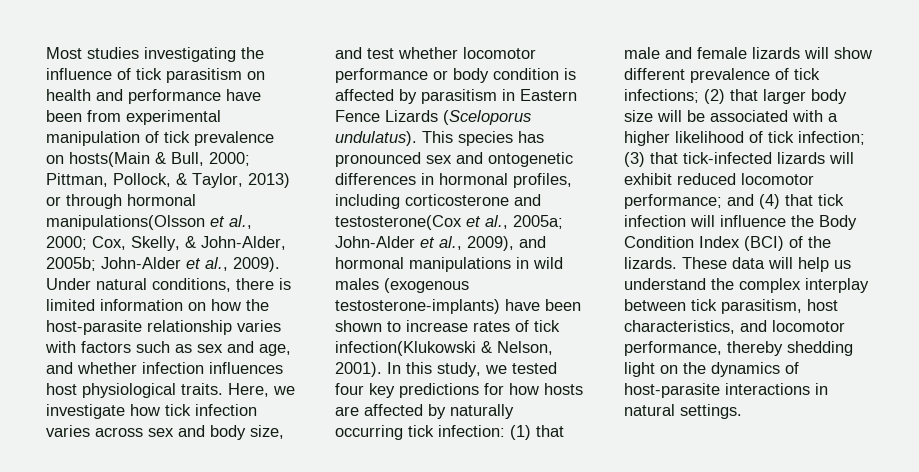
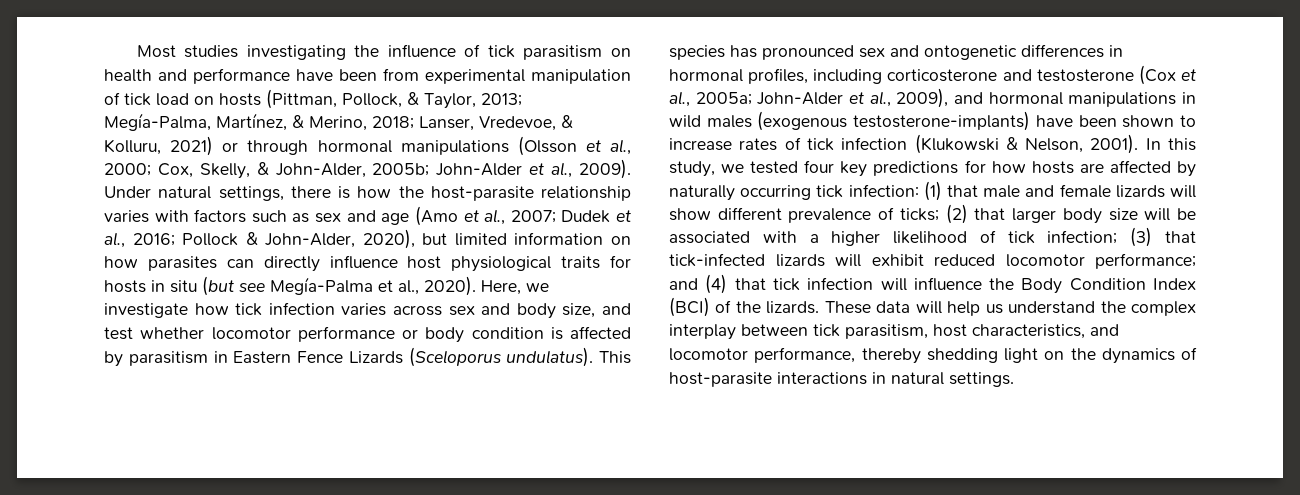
- Most studies investigating the influence of tick parasitism on health and performance have been from experimental manipulation of tick prevalence on hosts(Main & Bull, 2000; Pittman, Pollock, & Taylor, 2013) or through hormonal manipulations(Olsson et al., 2000; Cox, Skelly, & John-Alder, 2005b; John-Alder et al., 2009).
+ Most studies investigating the influence of tick parasitism on health and performance have been from experimental manipulation of tick load on hosts (Pittman, Pollock, & Taylor, 2013; Megía-Palma, Martínez, & Merino, 2018; Lanser, Vredevoe, & Kolluru, 2021) or through hormonal manipulations (Olsson et al., 2000; Cox, Skelly, & John-Alder, 2005b; John-Alder et al., 2009).
- Under natural conditions, there is limited information on how the host-parasite relationship varies with factors such as sex and age, and whether infection influences host physiological traits.
+ Under natural settings, there is how the host-parasite relationship varies with factors such as sex and age (Amo et al., 2007; Dudek et al., 2016; Pollock & John-Alder, 2020), but limited information on how parasites can directly influence host physiological traits for hosts in situ (but see Megía-Palma et al., 2020).
- This species has pronounced sex and ontogenetic differences in hormonal profiles, including corticosterone and testosterone(Cox et al., 2005a; John-Alder et al., 2009), and hormonal manipulations in wild males (exogenous testosterone-implants) have been shown to increase rates of tick infection(Klukowski & Nelson, 2001).
+ This species has pronounced sex and ontogenetic differences in hormonal profiles, including corticosterone and testosterone (Cox et al., 2005a; John-Alder et al., 2009), and hormonal manipulations in wild males (exogenous testosterone-implants) have been shown to increase rates of tick infection (Klukowski & Nelson, 2001).
- (1) that male and female lizards will show different prevalence of tick infections;
+ (1) that male and female lizards will show different prevalence of ticks;

